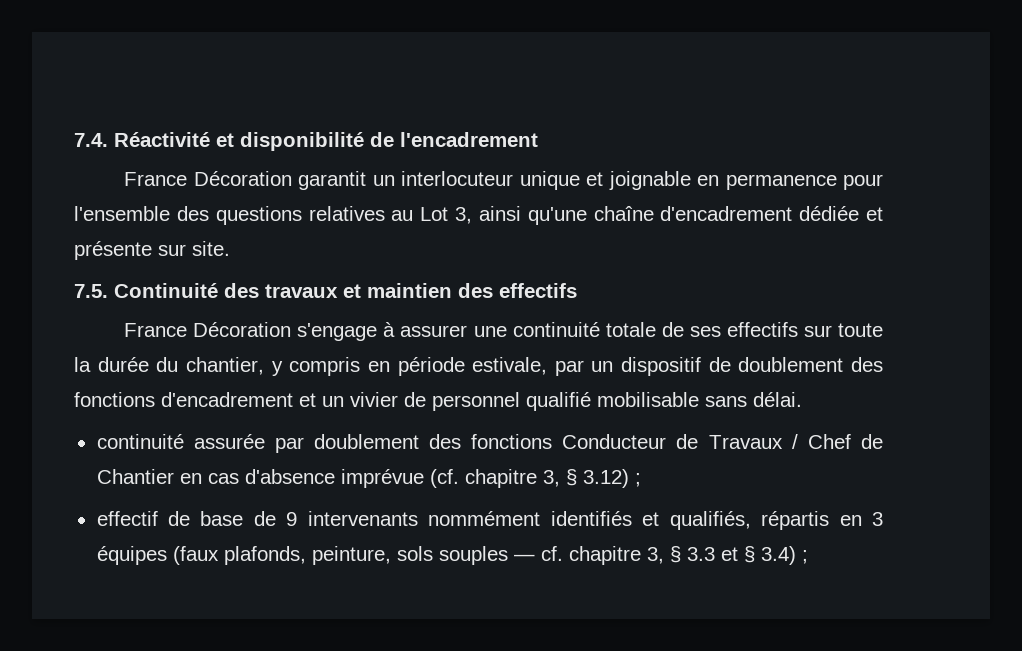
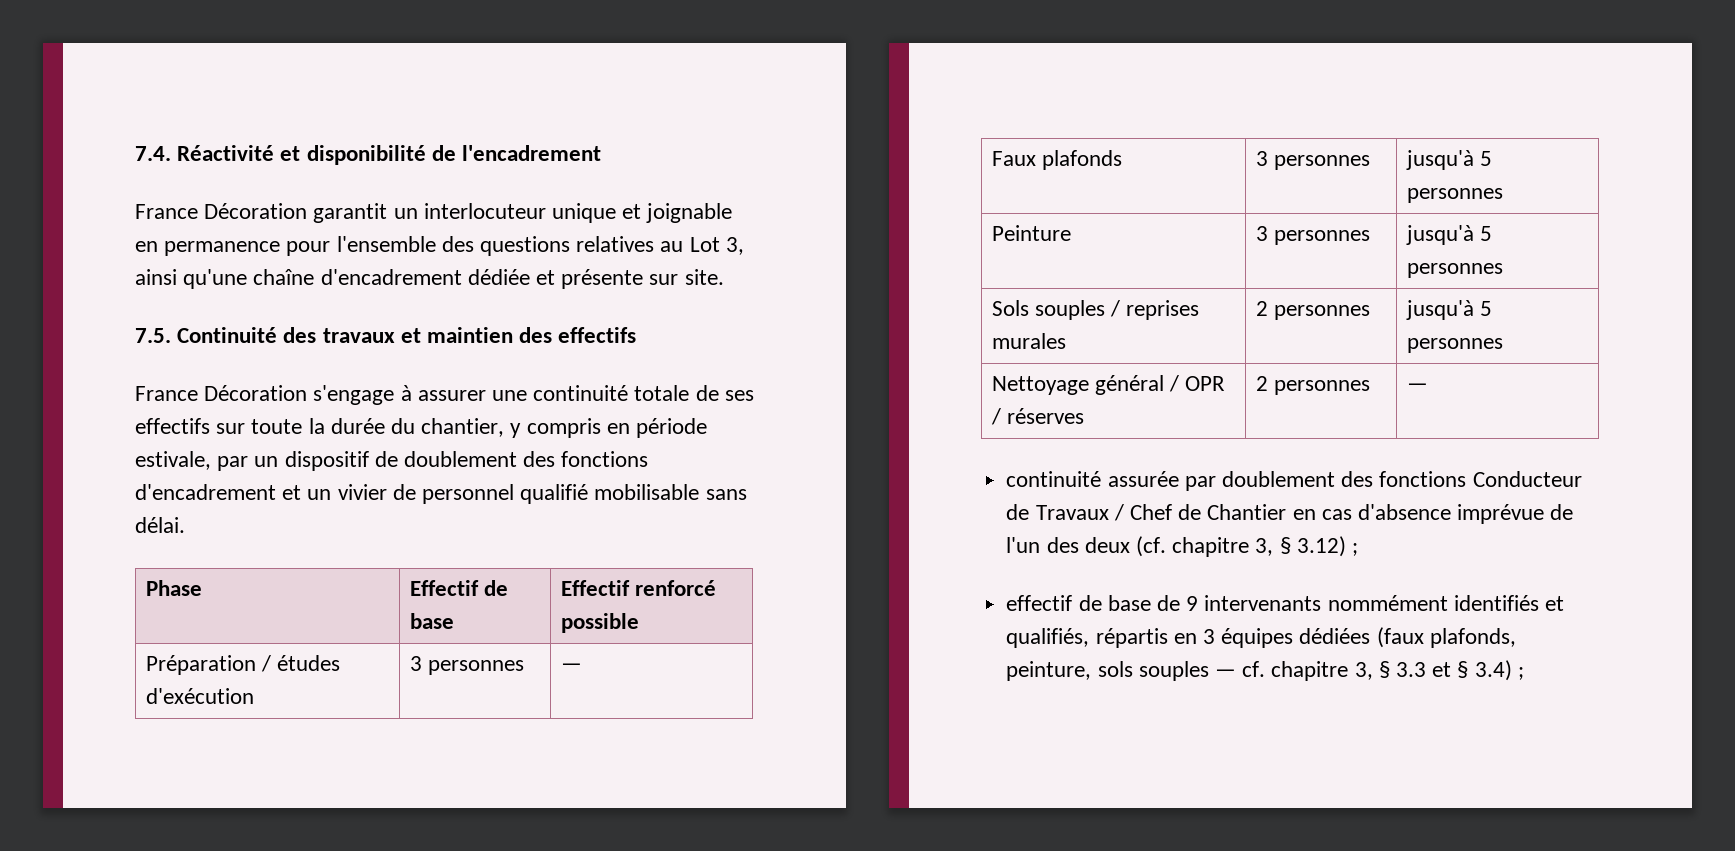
+ Phase | Effectif de base | Effectif renforcé possible
+ Préparation / études d'exécution | 3 personnes | —
+ Faux plafonds | 3 personnes | jusqu'à 5 personnes
+ Peinture | 3 personnes | jusqu'à 5 personnes
+ Sols souples / reprises murales | 2 personnes | jusqu'à 5 personnes
+ Nettoyage général / OPR / réserves | 2 personnes | —
- continuité assurée par doublement des fonctions Conducteur de Travaux / Chef de Chantier en cas d'absence imprévue (cf. chapitre 3, § 3.12) ;
+ continuité assurée par doublement des fonctions Conducteur de Travaux / Chef de Chantier en cas d'absence imprévue de l'un des deux (cf. chapitre 3, § 3.12) ;
- effectif de base de 9 intervenants nommément identifiés et qualifiés, répartis en 3 équipes (faux plafonds, peinture, sols souples — cf. chapitre 3, § 3.3 et § 3.4) ;
+ effectif de base de 9 intervenants nommément identifiés et qualifiés, répartis en 3 équipes dédiées (faux plafonds, peinture, sols souples — cf. chapitre 3, § 3.3 et § 3.4) ;

